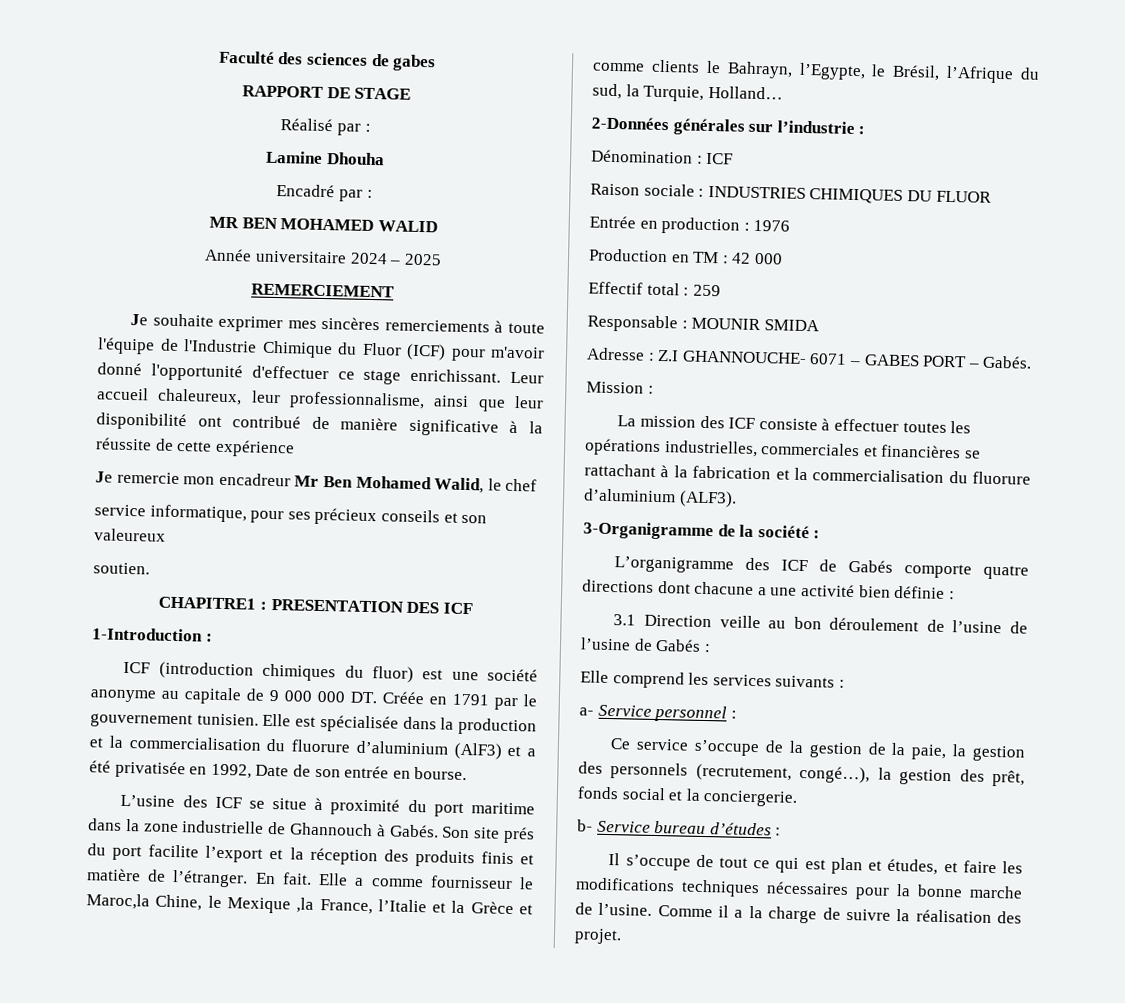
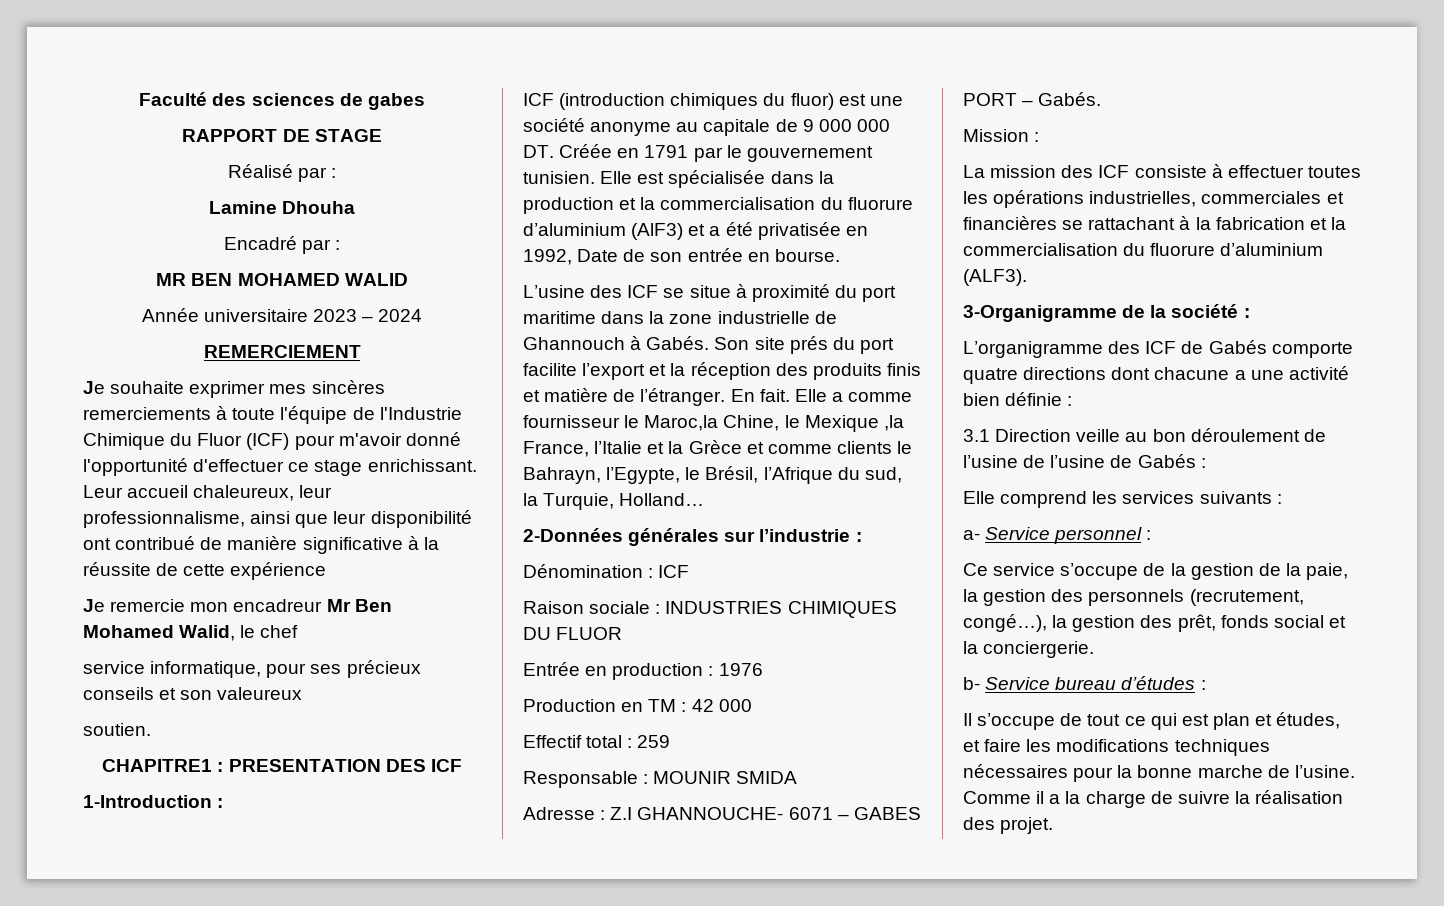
- Année universitaire 2024 – 2025
+ Année universitaire 2023 – 2024

